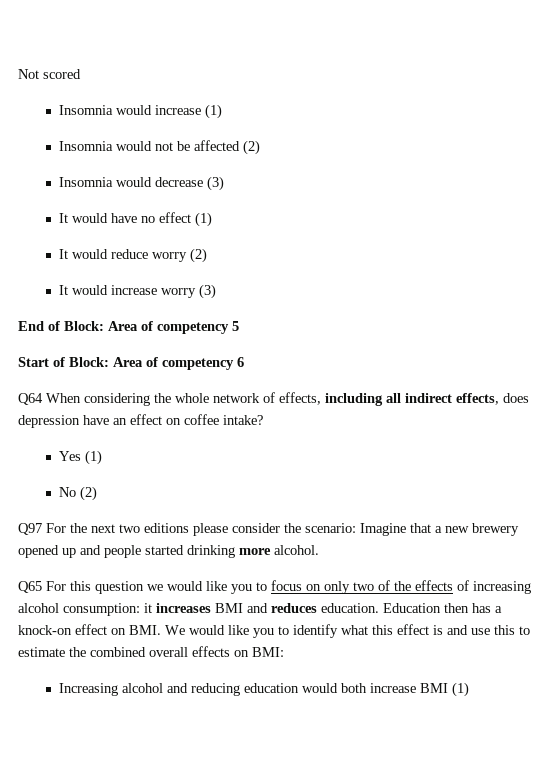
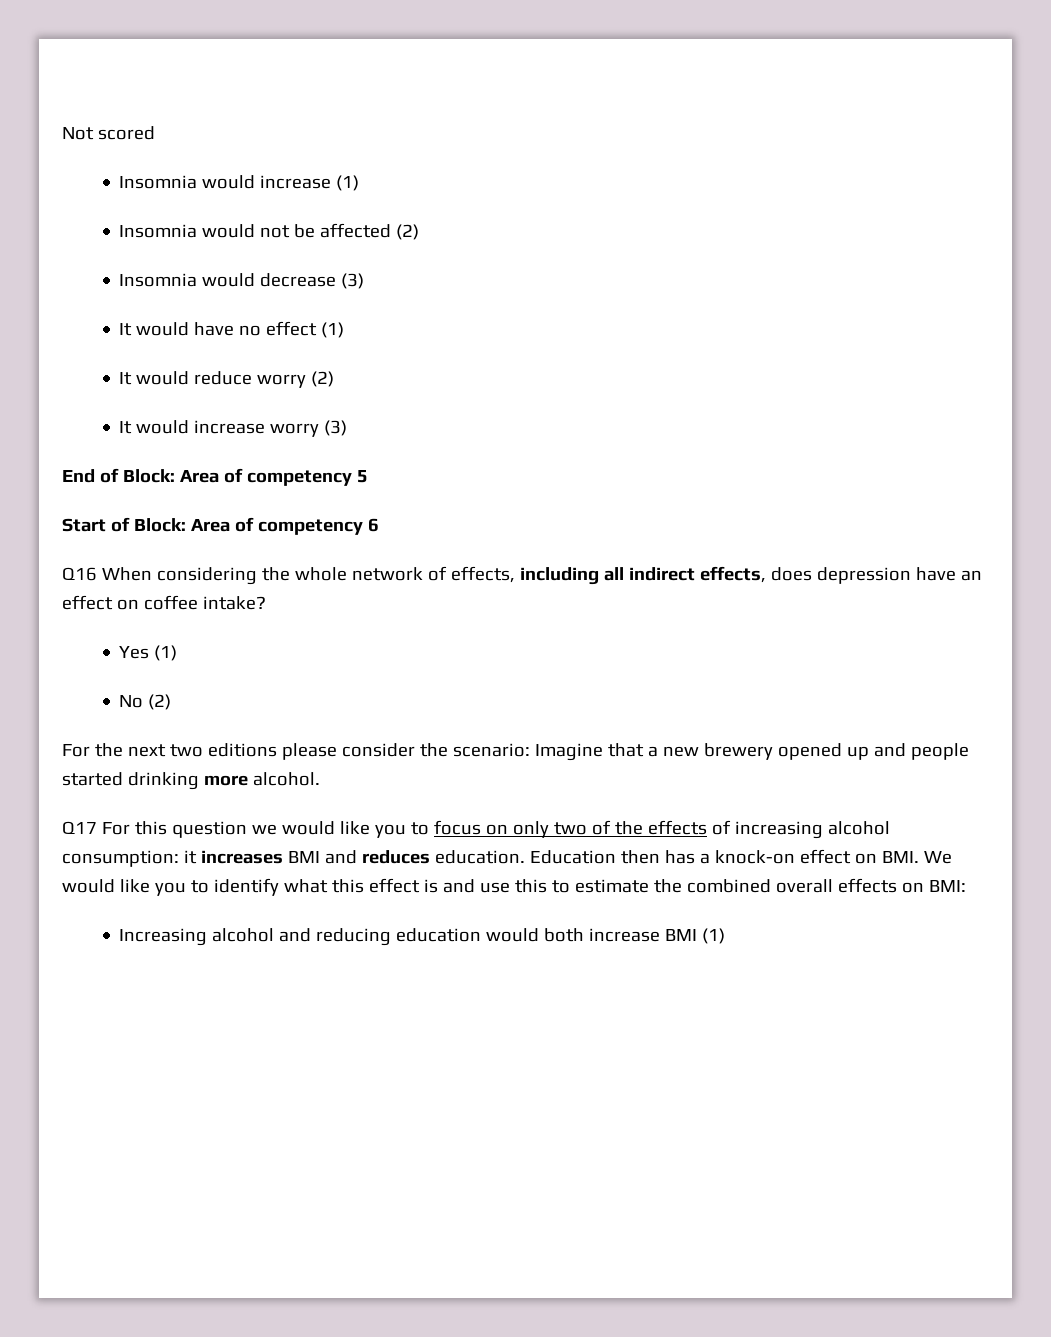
- Q64 When considering the whole network of effects, including all indirect effects, does depression have an effect on coffee intake?
+ Q16 When considering the whole network of effects, including all indirect effects, does depression have an effect on coffee intake?
- Q97 For the next two editions please consider the scenario: Imagine that a new brewery opened up and people started drinking more alcohol.
+ For the next two editions please consider the scenario: Imagine that a new brewery opened up and people started drinking more alcohol.
- Q65 For this question we would like you to focus on only two of the effects of increasing alcohol consumption: it increases BMI and reduces education.
+ Q17 For this question we would like you to focus on only two of the effects of increasing alcohol consumption: it increases BMI and reduces education.

